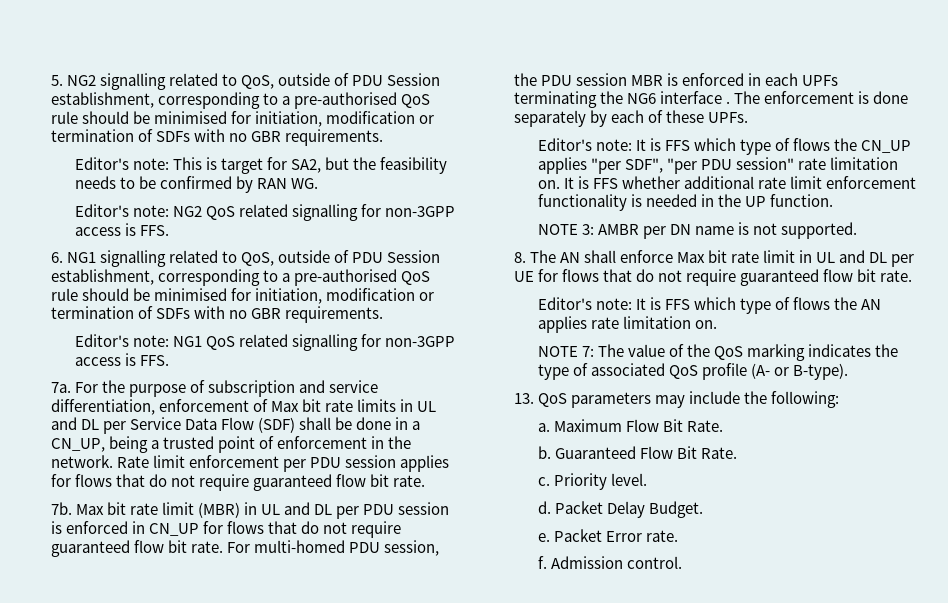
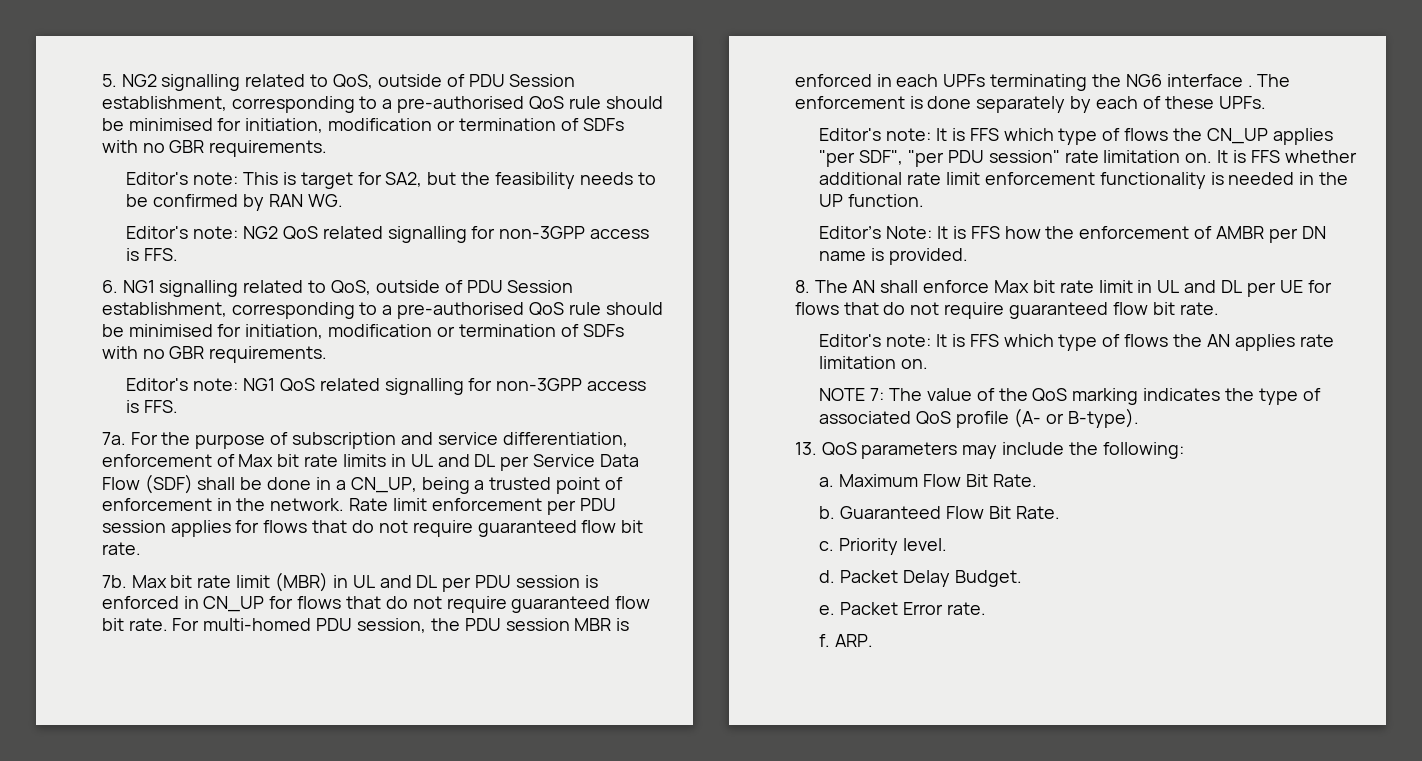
- NOTE 3: AMBR per DN name is not supported.
+ Editor’s Note: It is FFS how the enforcement of AMBR per DN name is provided.
- Admission control.
+ ARP.

